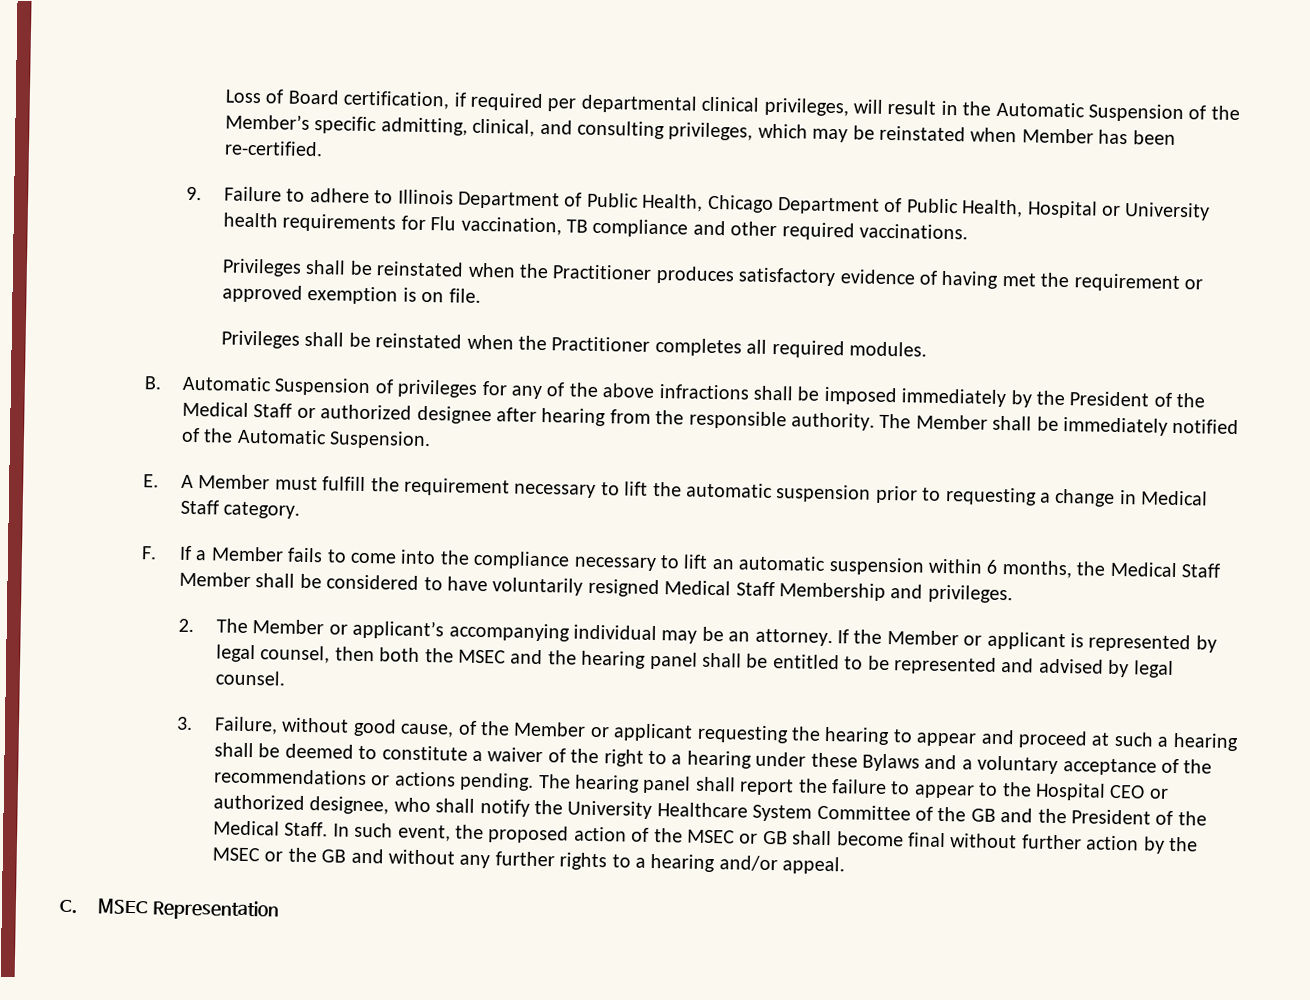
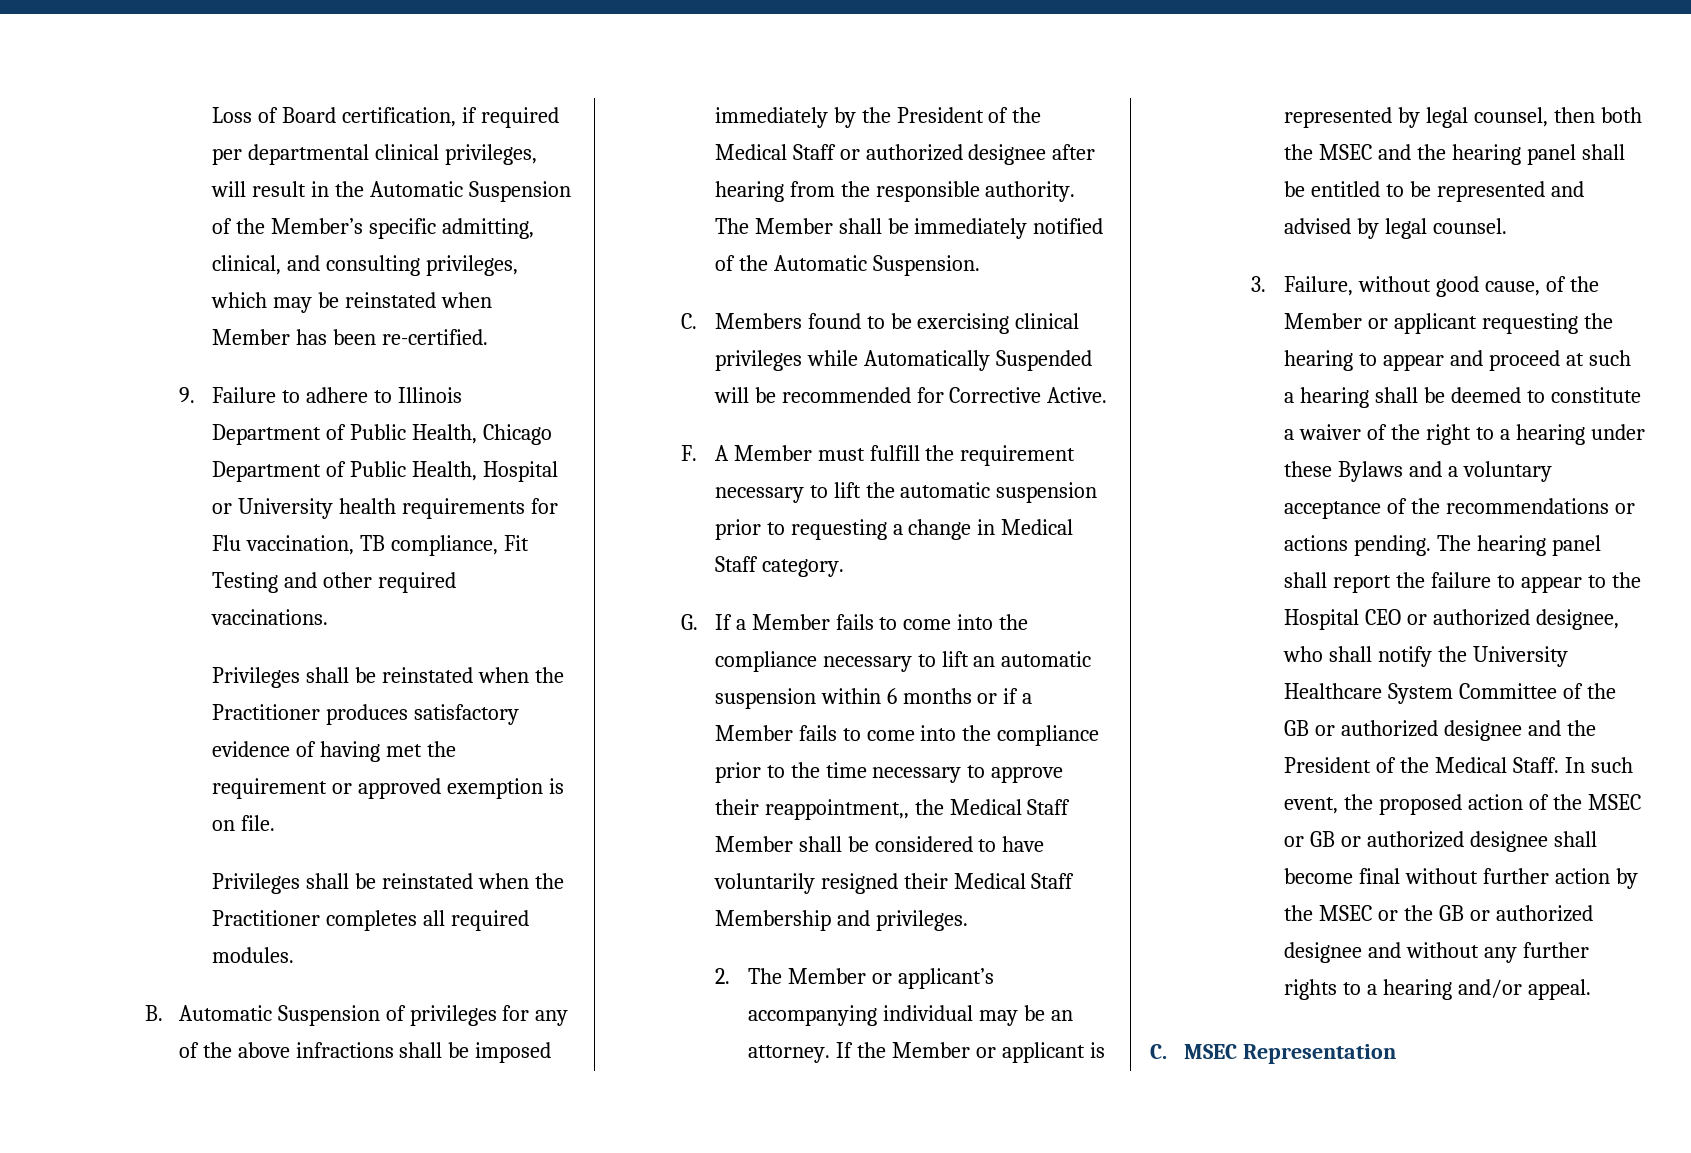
- 9. Failure to adhere to Illinois Department of Public Health, Chicago Department of Public Health, Hospital or University health requirements for Flu vaccination, TB compliance and other required vaccinations.
+ 9. Failure to adhere to Illinois Department of Public Health, Chicago Department of Public Health, Hospital or University health requirements for Flu vaccination, TB compliance, Fit Testing and other required vaccinations.
- E. A Member must fulfill the requirement necessary to lift the automatic suspension prior to requesting a change in Medical Staff category.
+ C. Members found to be exercising clinical privileges while Automatically Suspended will be recommended for Corrective Active.
+ F. A Member must fulfill the requirement necessary to lift the automatic suspension prior to requesting a change in Medical Staff category.
- F. If a Member fails to come into the compliance necessary to lift an automatic suspension within 6 months, the Medical Staff Member shall be considered to have voluntarily resigned Medical Staff Membership and privileges.
+ G. If a Member fails to come into the compliance necessary to lift an automatic suspension within 6 months or if a Member fails to come into the compliance prior to the time necessary to approve their reappointment,, the Medical Staff Member shall be considered to have voluntarily resigned their Medical Staff Membership and privileges.
- The hearing panel shall report the failure to appear to the Hospital CEO or authorized designee, who shall notify the University Healthcare System Committee of the GB and the President of the Medical Staff.
+ The hearing panel shall report the failure to appear to the Hospital CEO or authorized designee, who shall notify the University Healthcare System Committee of the GB or authorized designee and the President of the Medical Staff.
- In such event, the proposed action of the MSEC or GB shall become final without further action by the MSEC or the GB and without any further rights to a hearing and/or appeal.
+ In such event, the proposed action of the MSEC or GB or authorized designee shall become final without further action by the MSEC or the GB or authorized designee and without any further rights to a hearing and/or appeal.

